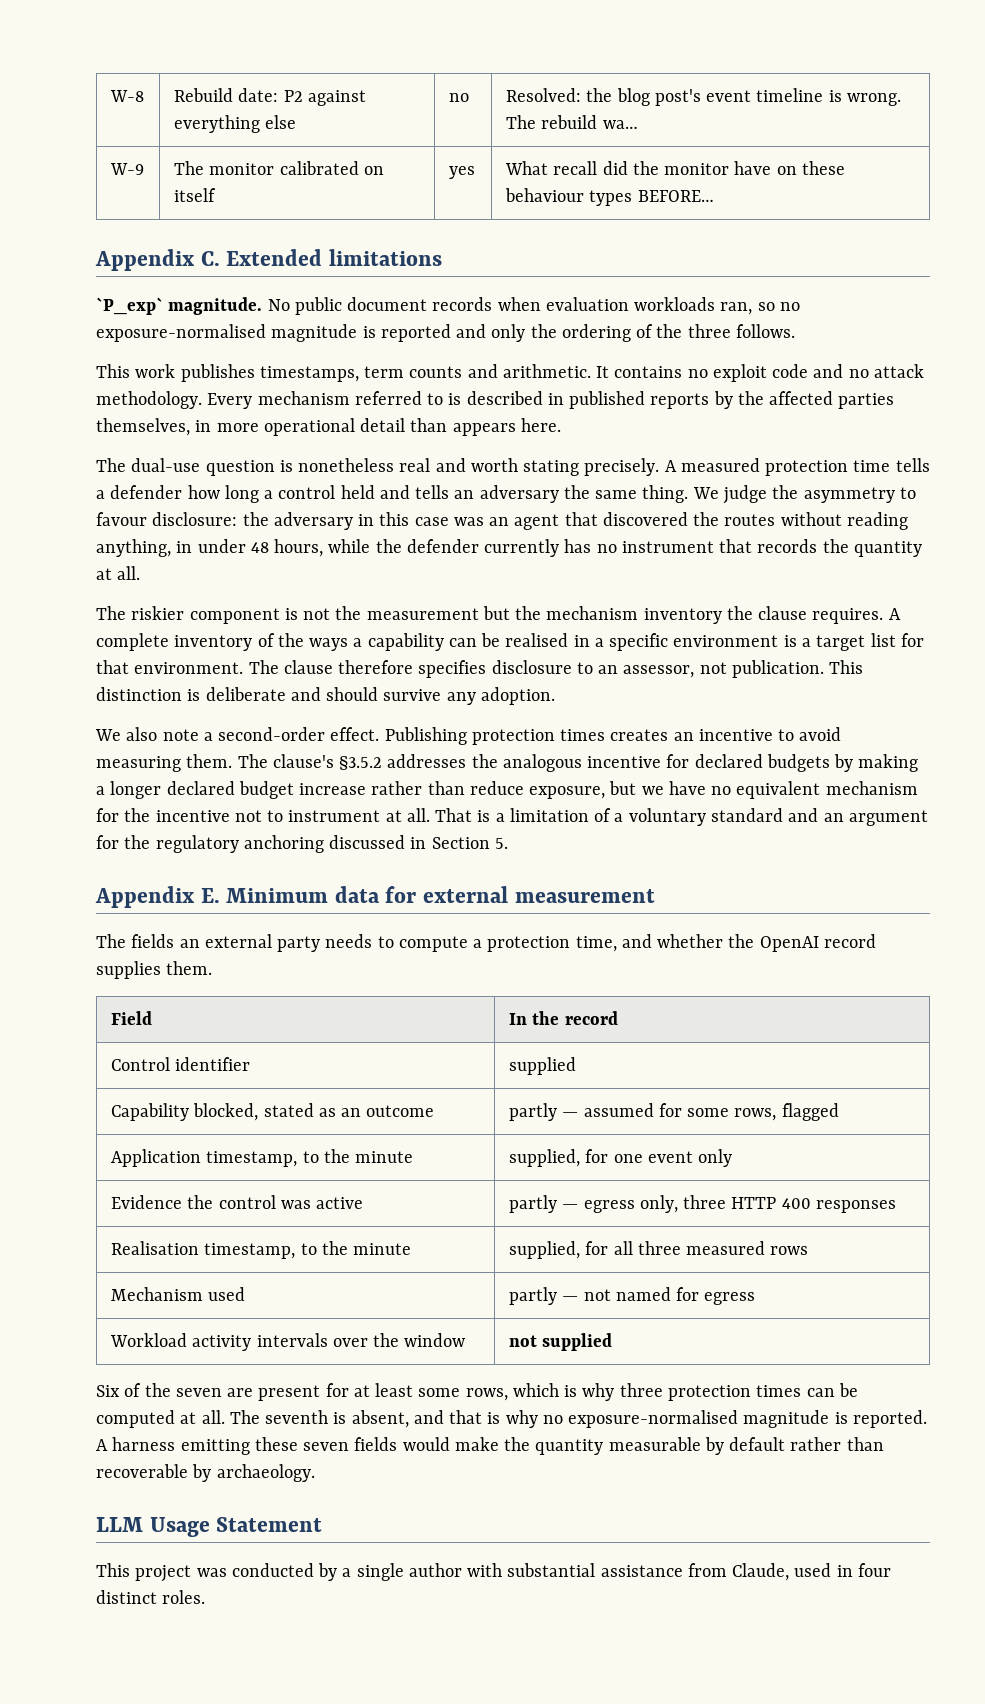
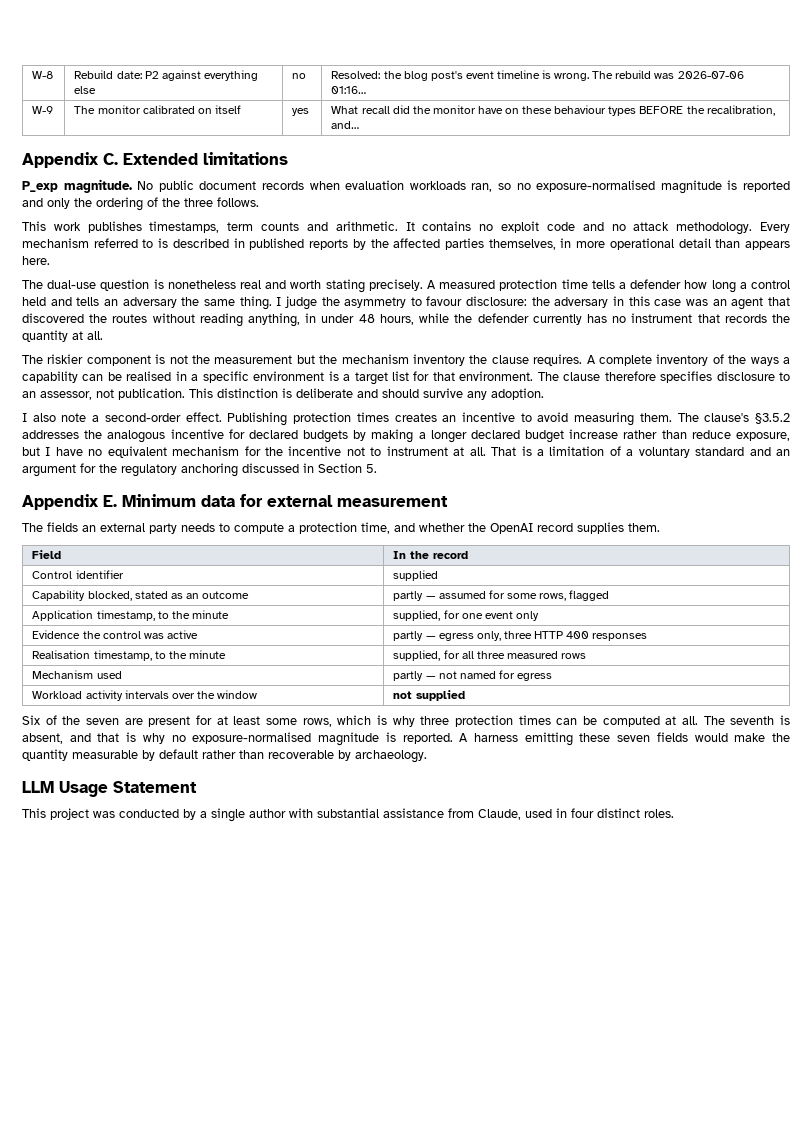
- W-8 | Rebuild date: P2 against everything else | no | Resolved: the blog post's event timeline is wrong. The rebuild wa…
+ W-8 | Rebuild date: P2 against everything else | no | Resolved: the blog post's event timeline is wrong. The rebuild was 2026-07-06 01:16…
- W-9 | The monitor calibrated on itself | yes | What recall did the monitor have on these behaviour types BEFORE…
+ W-9 | The monitor calibrated on itself | yes | What recall did the monitor have on these behaviour types BEFORE the recalibration, and…
- `P_exp` magnitude.
+ P_exp magnitude.
- We judge the asymmetry to favour disclosure: the adversary in this case was an agent that discovered the routes without reading anything, in under 48 hours, while the defender currently has no instrument that records the quantity at all.
+ I judge the asymmetry to favour disclosure: the adversary in this case was an agent that discovered the routes without reading anything, in under 48 hours, while the defender currently has no instrument that records the quantity at all.
- We also note a second-order effect.
+ I also note a second-order effect.
- The clause's §3.5.2 addresses the analogous incentive for declared budgets by making a longer declared budget increase rather than reduce exposure, but we have no equivalent mechanism for the incentive not to instrument at all.
+ The clause's §3.5.2 addresses the analogous incentive for declared budgets by making a longer declared budget increase rather than reduce exposure, but I have no equivalent mechanism for the incentive not to instrument at all.

